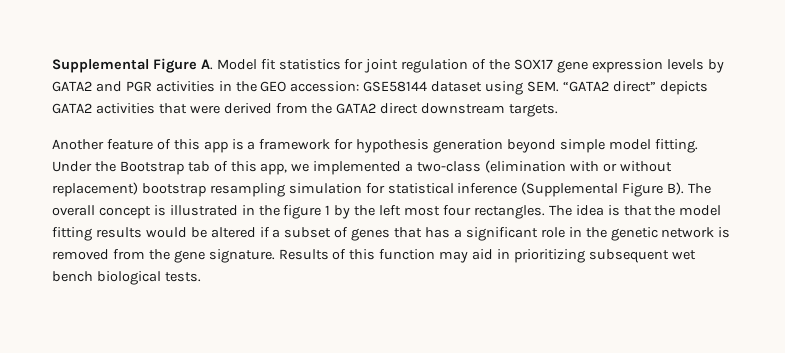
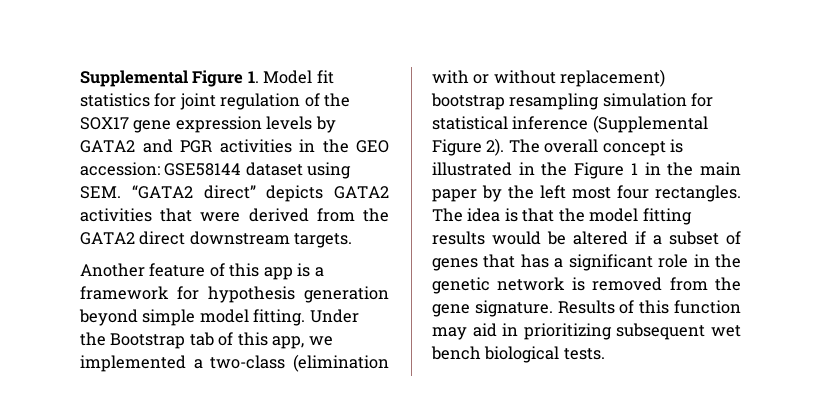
- Supplemental Figure A. Model fit statistics for joint regulation of the SOX17 gene expression levels by GATA2 and PGR activities in the GEO accession: GSE58144 dataset using SEM. “GATA2 direct” depicts GATA2 activities that were derived from the GATA2 direct downstream targets.
+ Supplemental Figure 1. Model fit statistics for joint regulation of the SOX17 gene expression levels by GATA2 and PGR activities in the GEO accession: GSE58144 dataset using SEM. “GATA2 direct” depicts GATA2 activities that were derived from the GATA2 direct downstream targets.
- Under the Bootstrap tab of this app, we implemented a two-class (elimination with or without replacement) bootstrap resampling simulation for statistical inference (Supplemental Figure B). The overall concept is illustrated in the figure 1 by the left most four rectangles.
+ Under the Bootstrap tab of this app, we implemented a two-class (elimination with or without replacement) bootstrap resampling simulation for statistical inference (Supplemental Figure 2). The overall concept is illustrated in the Figure 1 in the main paper by the left most four rectangles.

